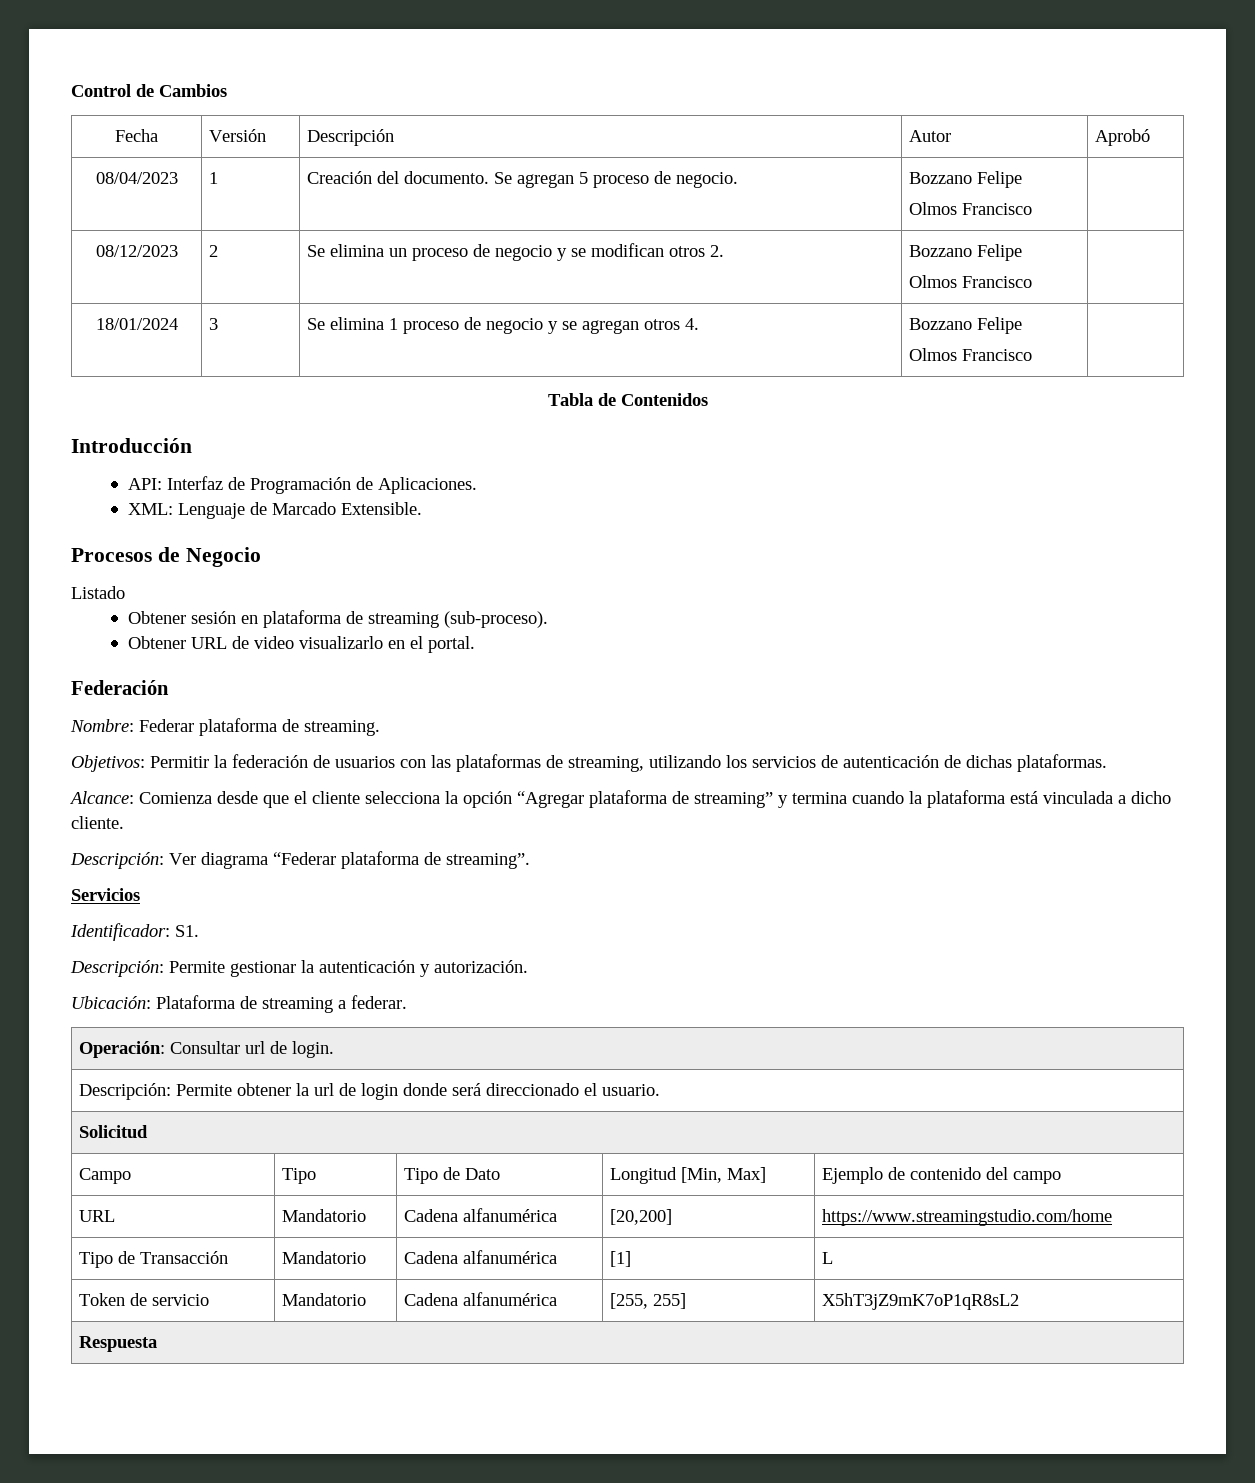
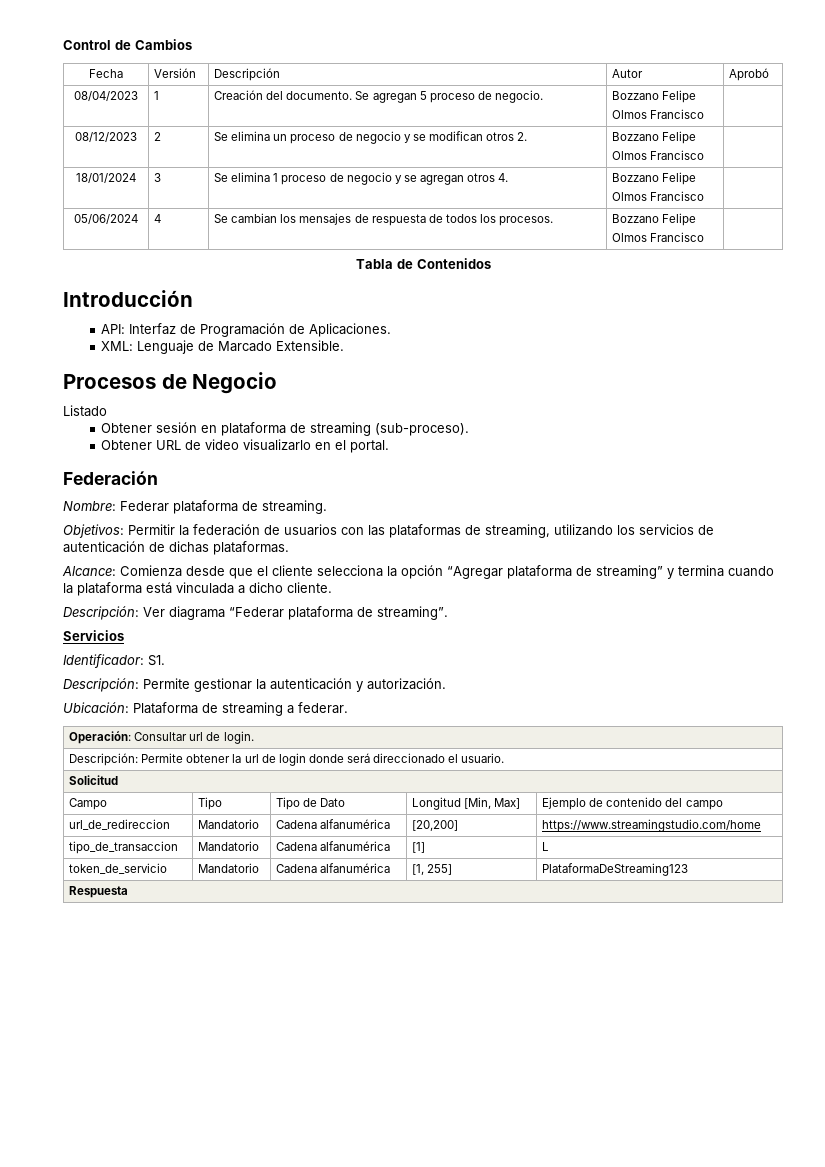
+ 05/06/2024 | 4 | Se cambian los mensajes de respuesta de todos los procesos. | Bozzano Felipe
+ Olmos Francisco |
- URL | Mandatorio | Cadena alfanumérica | [20,200] | https://www.streamingstudio.com/home
+ url_de_redireccion | Mandatorio | Cadena alfanumérica | [20,200] | https://www.streamingstudio.com/home
- Tipo de Transacción | Mandatorio | Cadena alfanumérica | [1] | L
+ tipo_de_transaccion | Mandatorio | Cadena alfanumérica | [1] | L
- Token de servicio | Mandatorio | Cadena alfanumérica | [255, 255] | X5hT3jZ9mK7oP1qR8sL2
+ token_de_servicio | Mandatorio | Cadena alfanumérica | [1, 255] | PlataformaDeStreaming123

